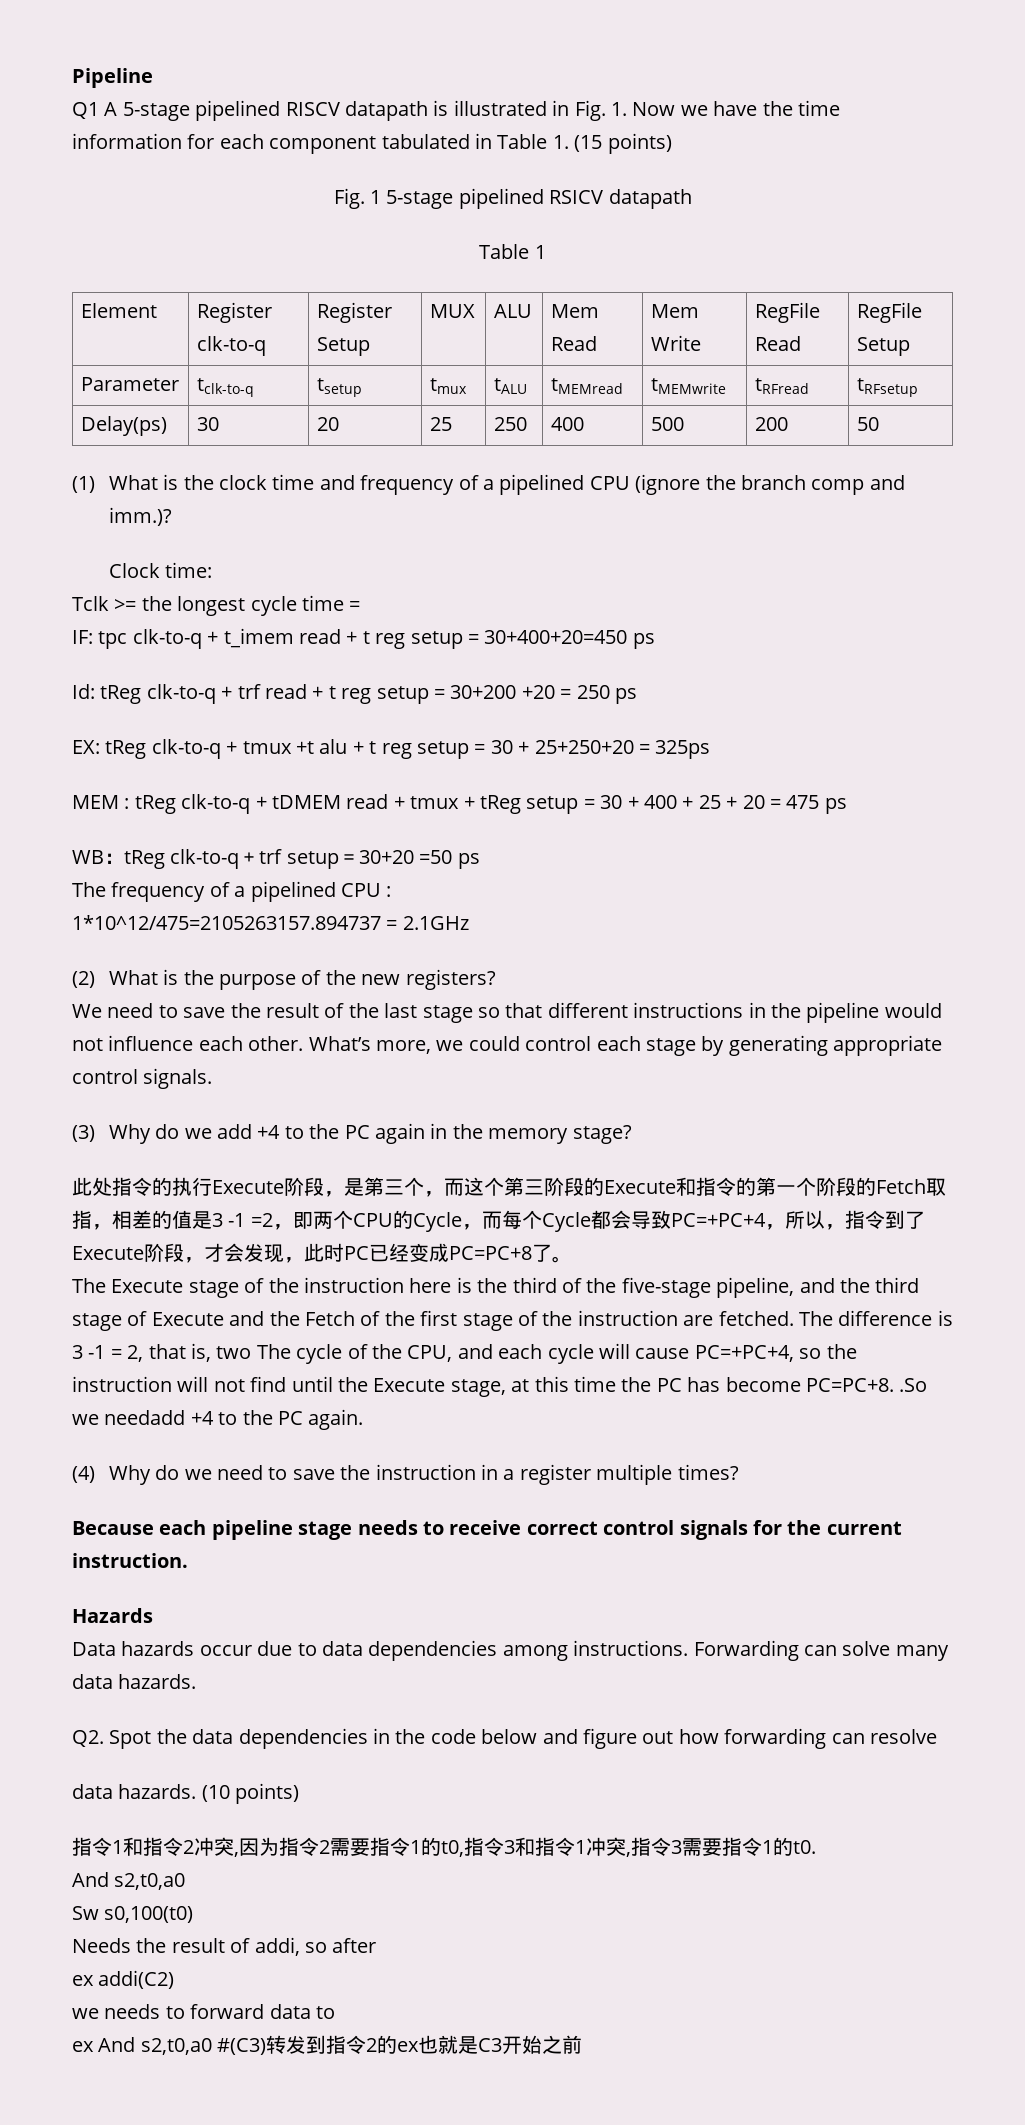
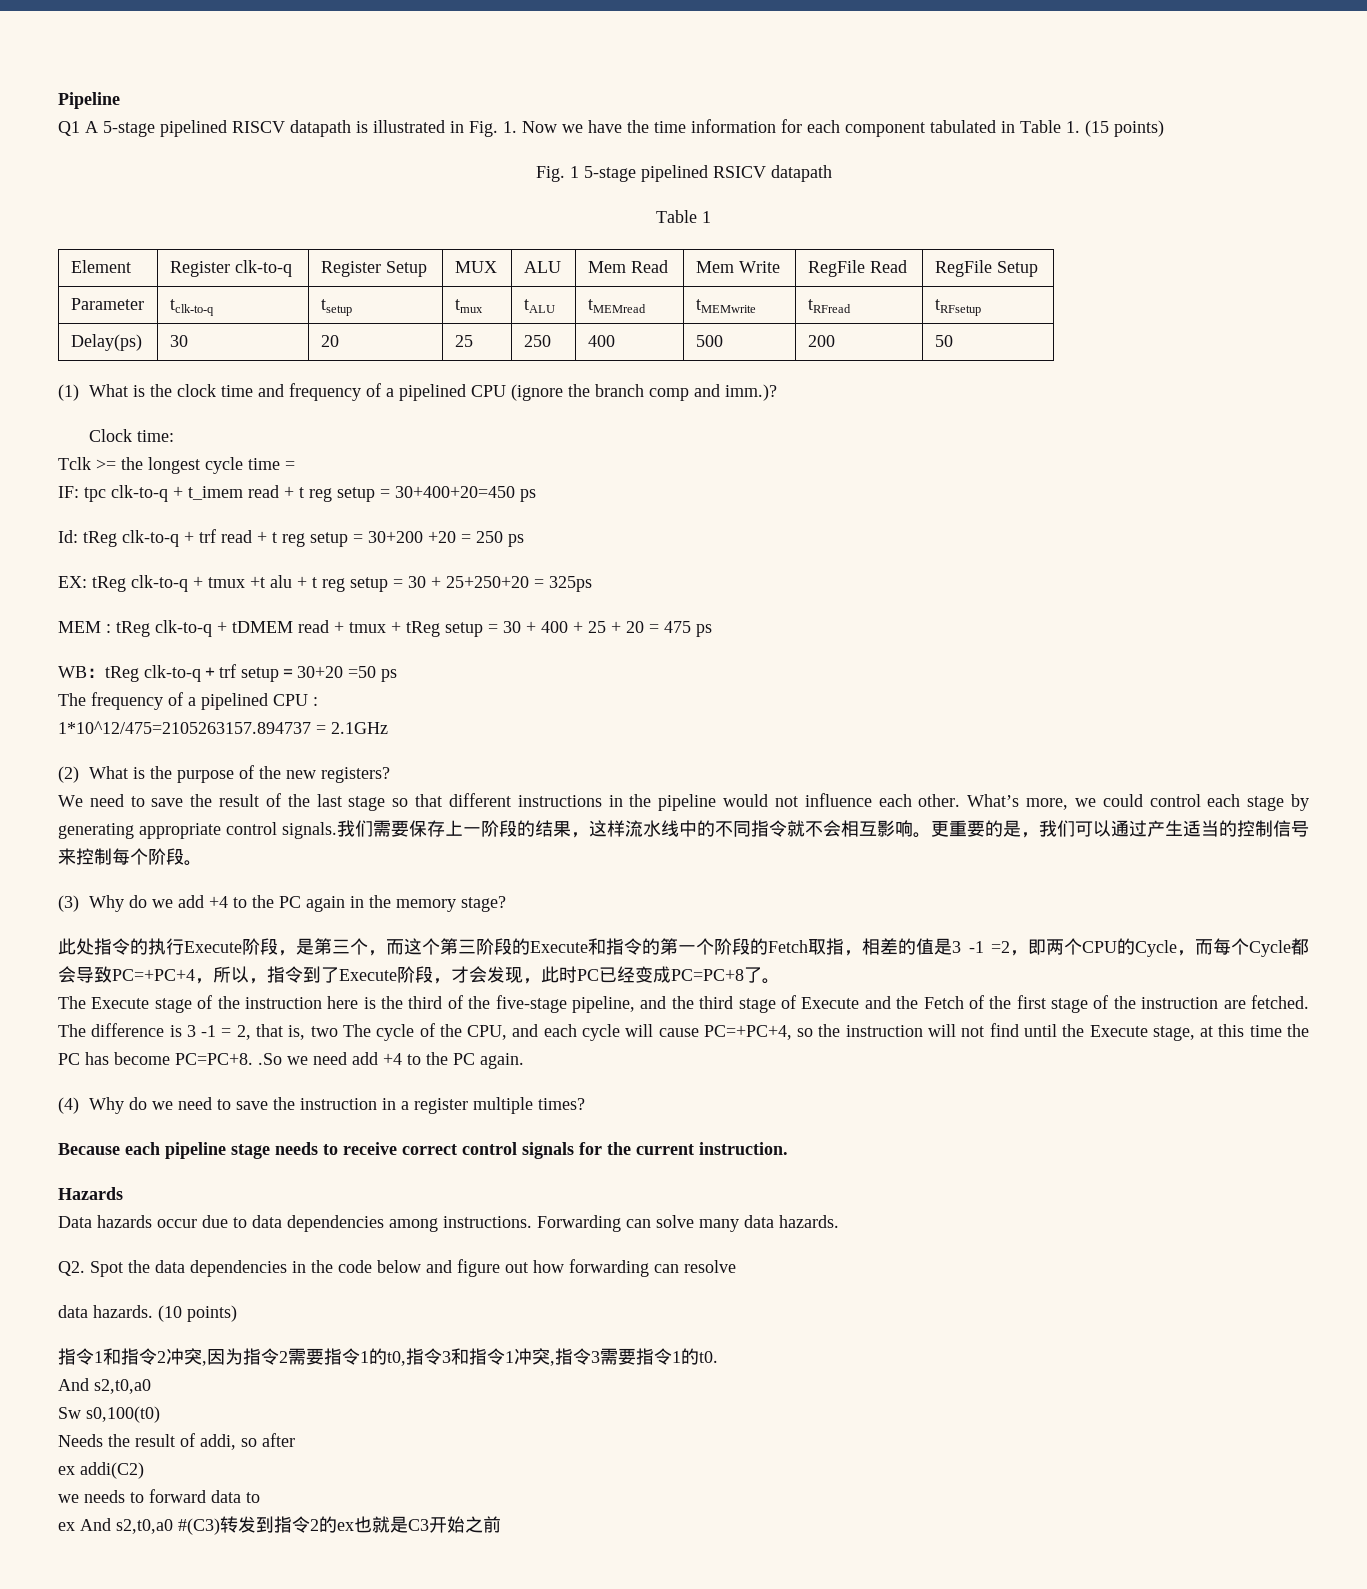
+ 我们需要保存上一阶段的结果，这样流水线中的不同指令就不会相互影响。更重要的是，我们可以通过产生适当的控制信号来控制每个阶段。
- The difference is 3 -1 = 2, that is, two The cycle of the CPU, and each cycle will cause PC=+PC+4, so the instruction will not find until the Execute stage, at this time the PC has become PC=PC+8. .So we needadd +4 to the PC again.
+ The difference is 3 -1 = 2, that is, two The cycle of the CPU, and each cycle will cause PC=+PC+4, so the instruction will not find until the Execute stage, at this time the PC has become PC=PC+8. .So we need add +4 to the PC again.

